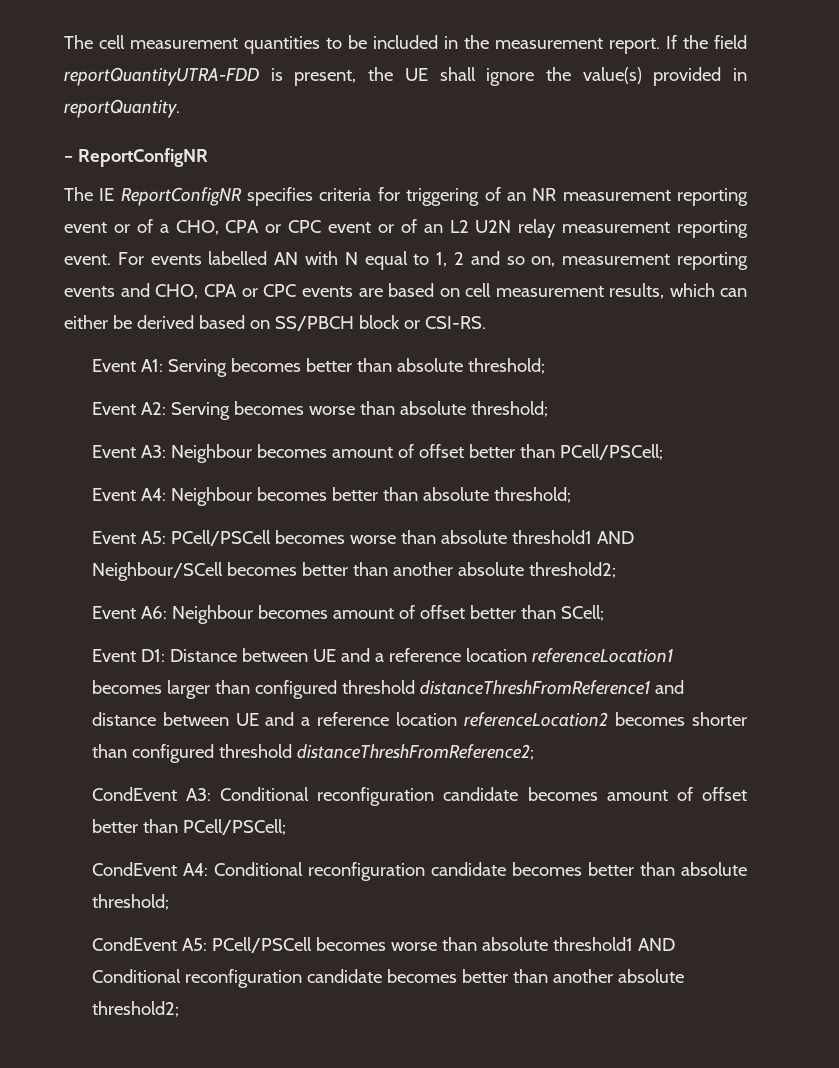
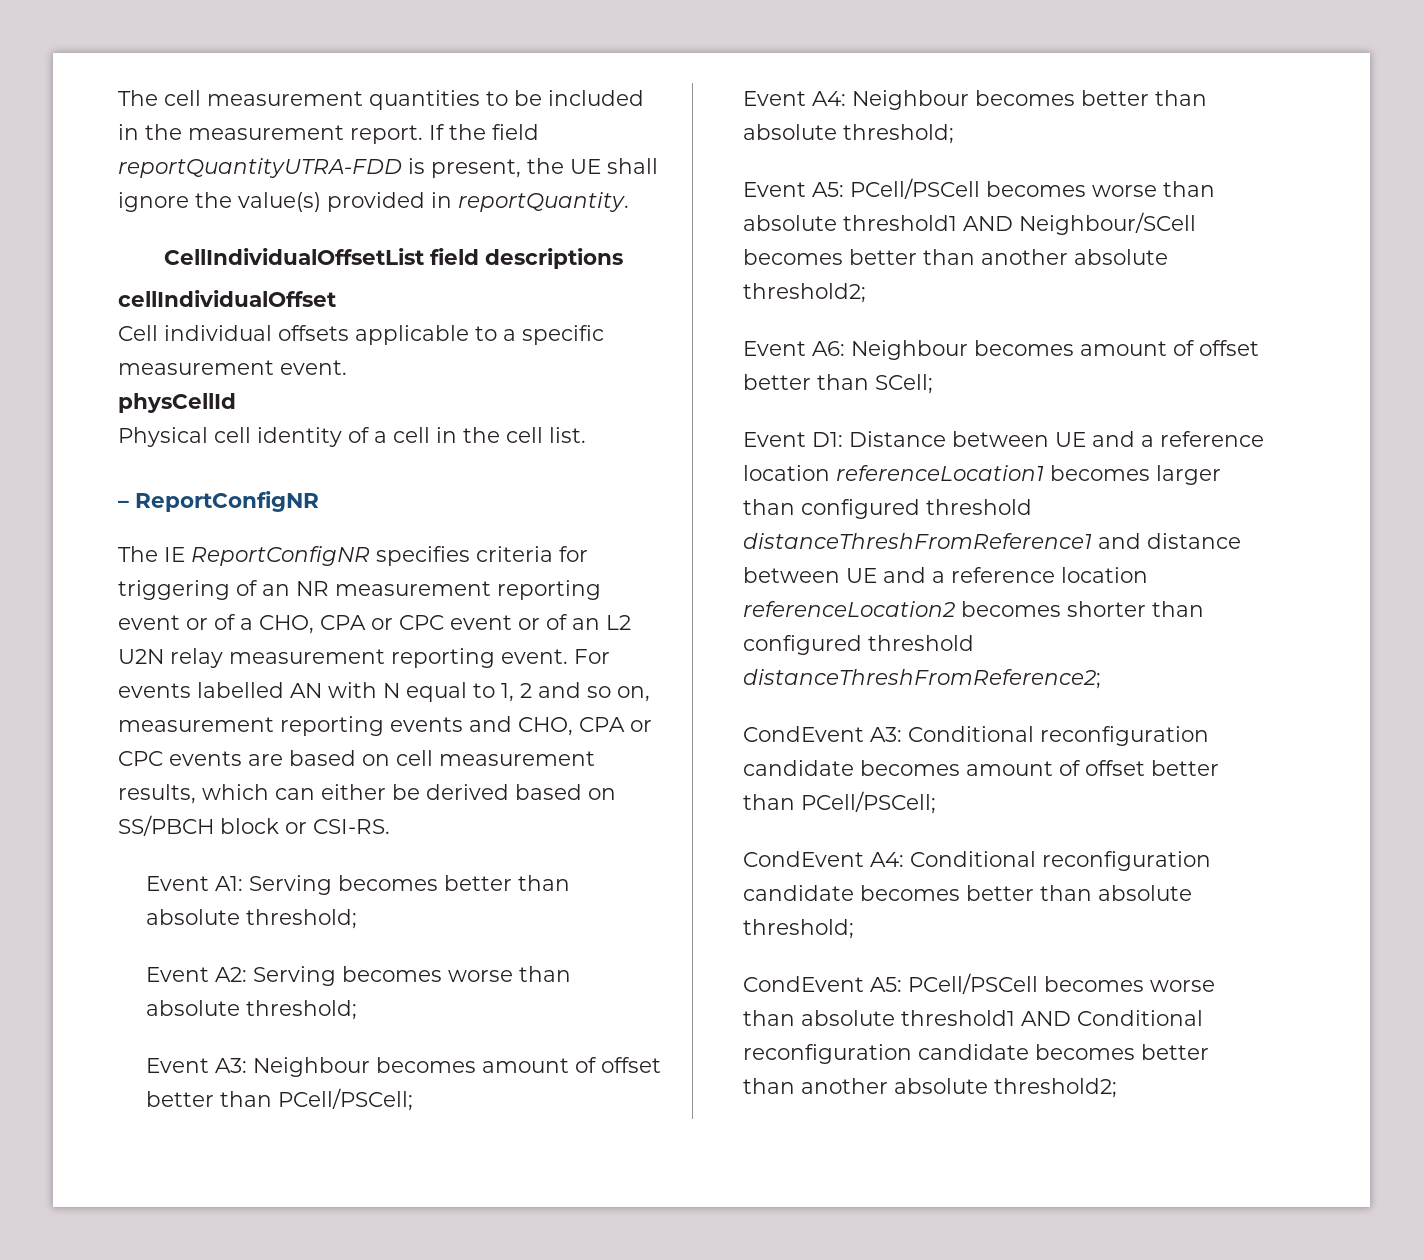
+ CellIndividualOffsetList field descriptions
+ cellIndividualOffset
+ Cell individual offsets applicable to a specific measurement event.
+ physCellId
+ Physical cell identity of a cell in the cell list.

